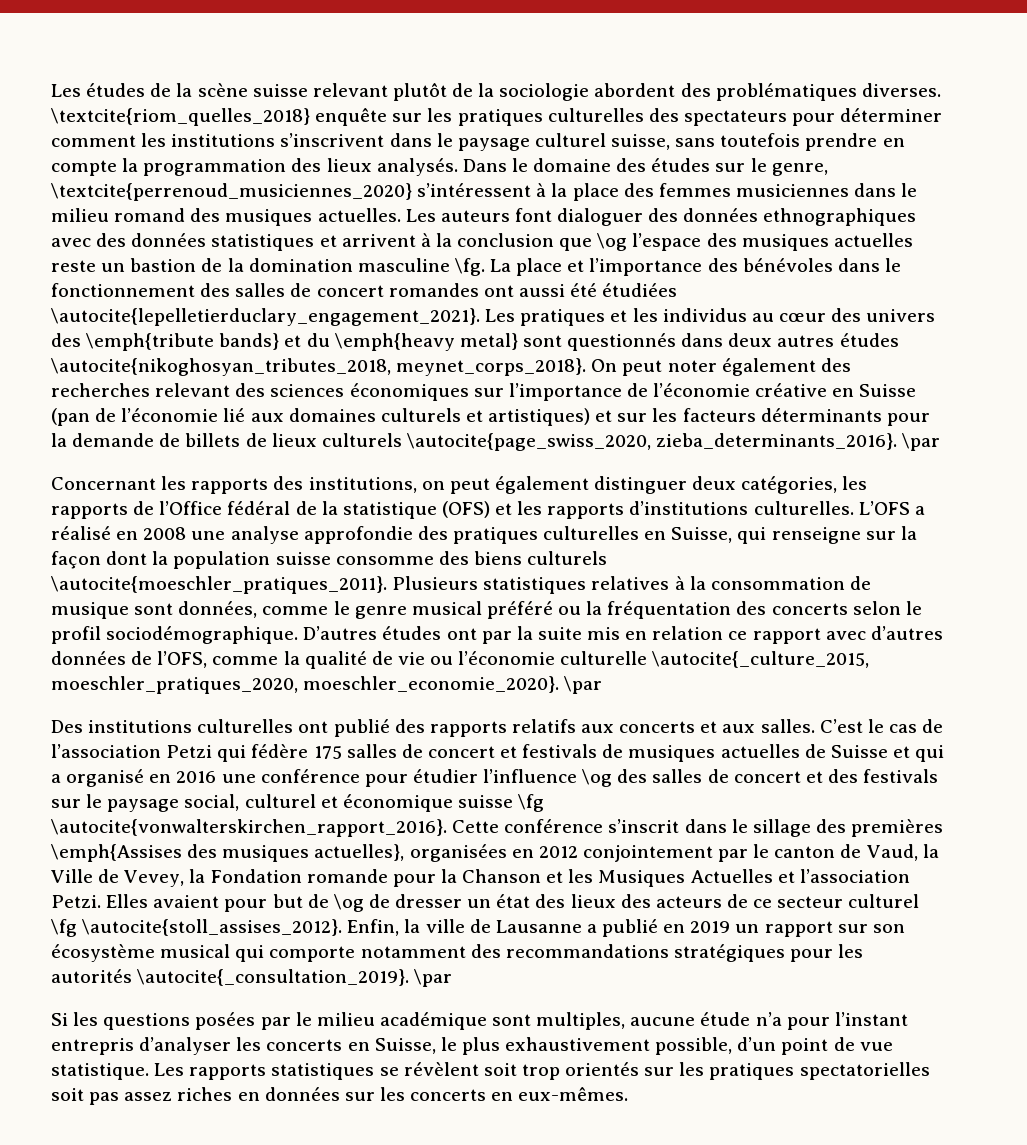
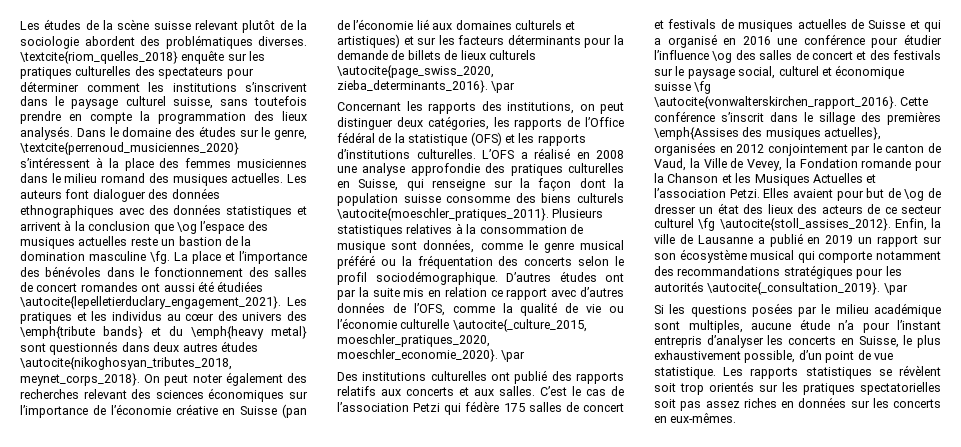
- Concernant les rapports des institutions, on peut également distinguer deux catégories, les rapports de l’Office fédéral de la statistique (OFS) et les rapports d’institutions culturelles.
+ Concernant les rapports des institutions, on peut distinguer deux catégories, les rapports de l’Office fédéral de la statistique (OFS) et les rapports d’institutions culturelles.

